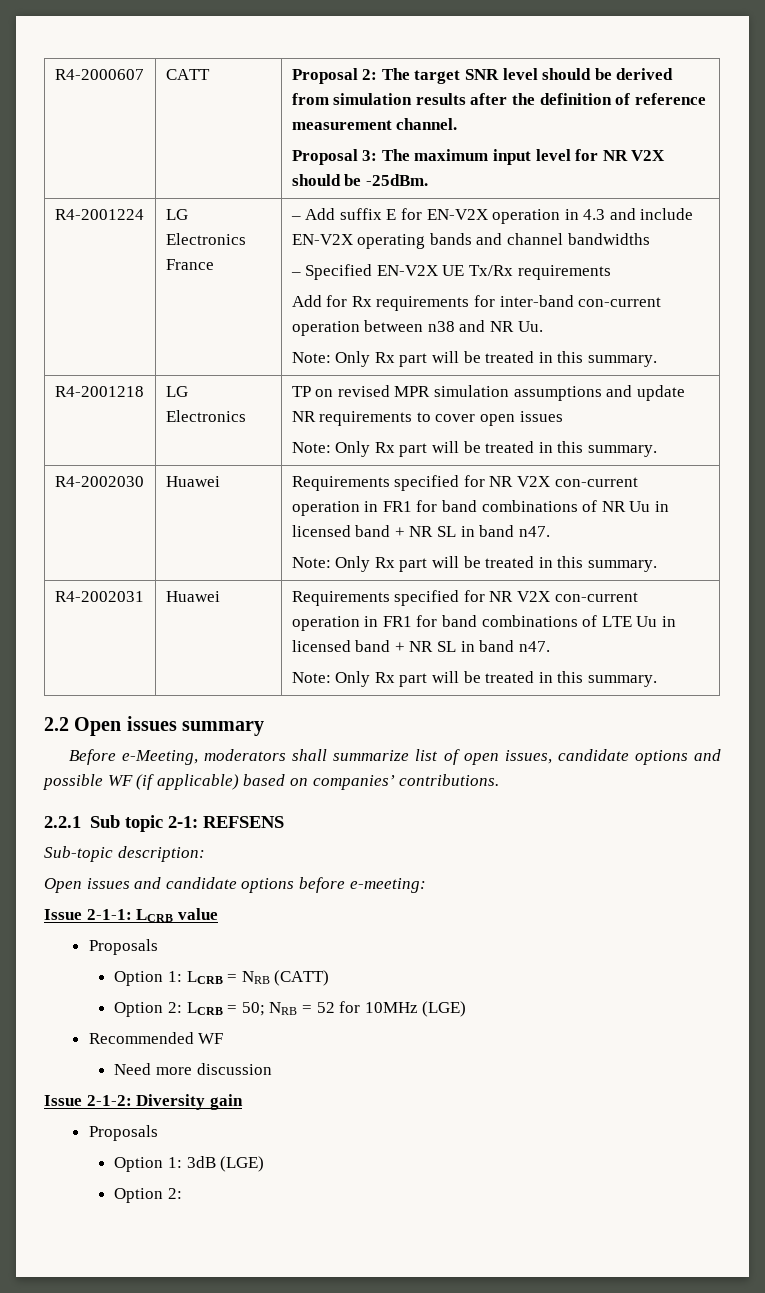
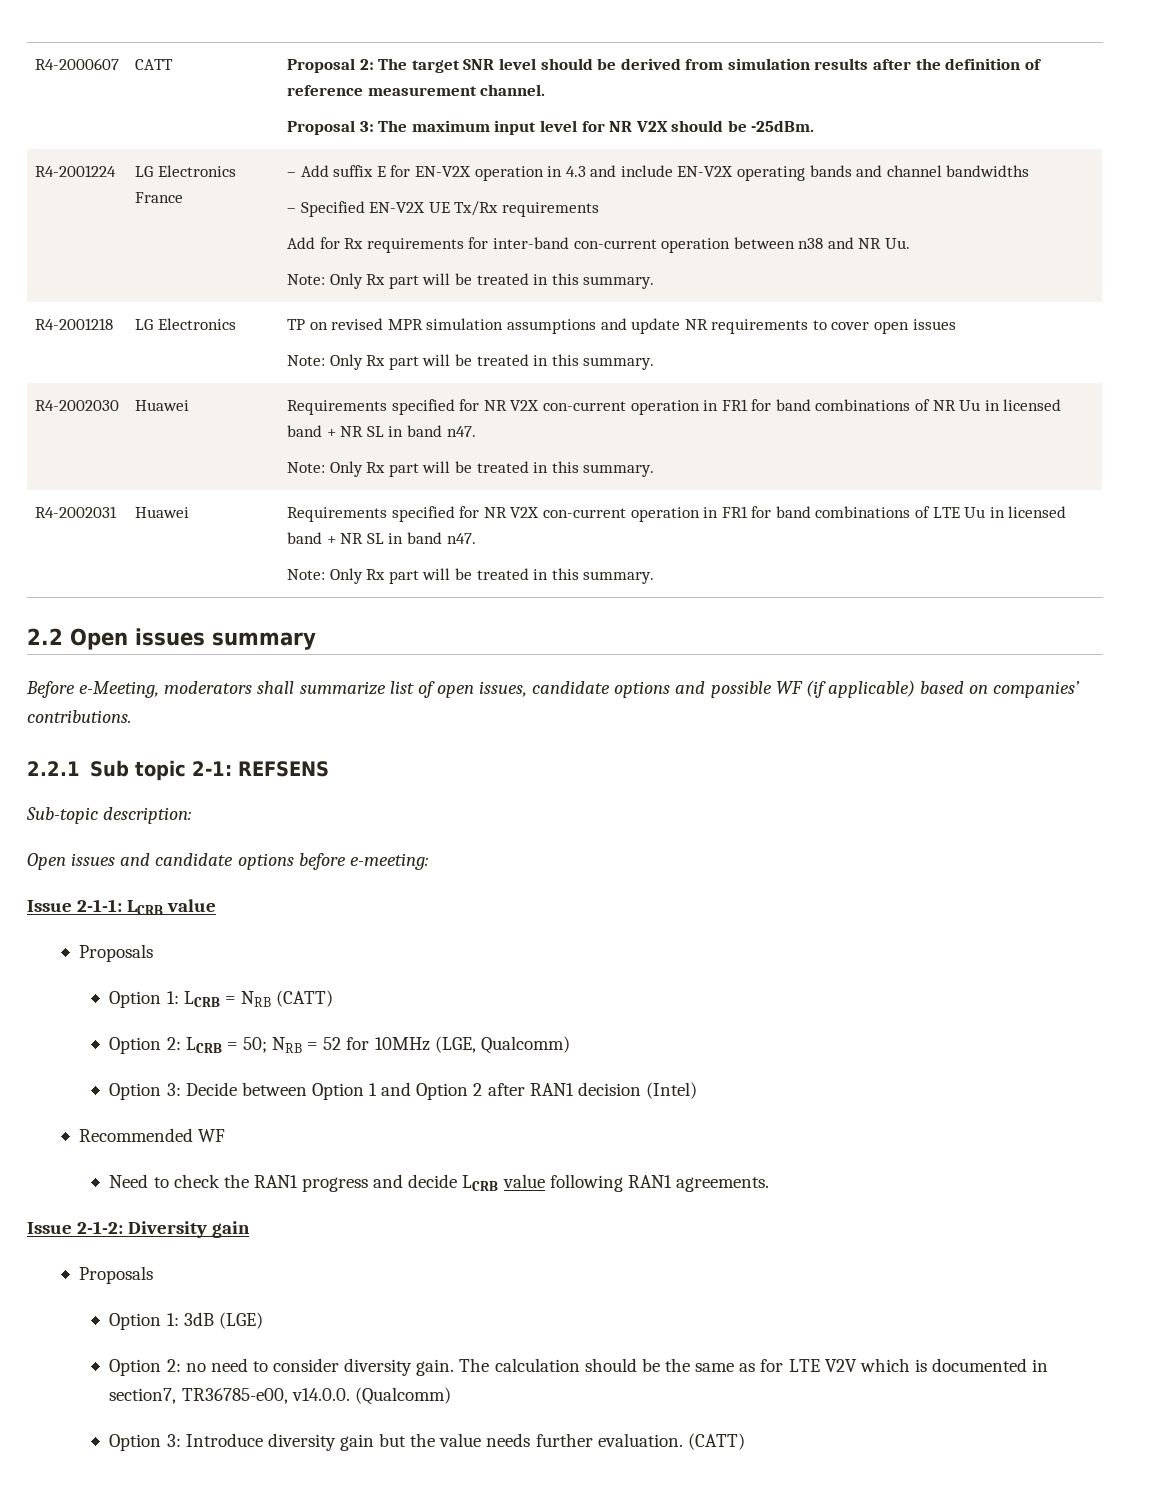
- Option 2: LCRB = 50; NRB = 52 for 10MHz (LGE)
+ Option 2: LCRB = 50; NRB = 52 for 10MHz (LGE, Qualcomm)
+ Option 3: Decide between Option 1 and Option 2 after RAN1 decision (Intel)
  Recommended WF
- Need more discussion
+ Need to check the RAN1 progress and decide LCRB value following RAN1 agreements.
  Option 1: 3dB (LGE)
- Option 2:
+ Option 2: no need to consider diversity gain. The calculation should be the same as for LTE V2V which is documented in section7, TR36785-e00, v14.0.0. (Qualcomm)
+ Option 3: Introduce diversity gain but the value needs further evaluation. (CATT)

